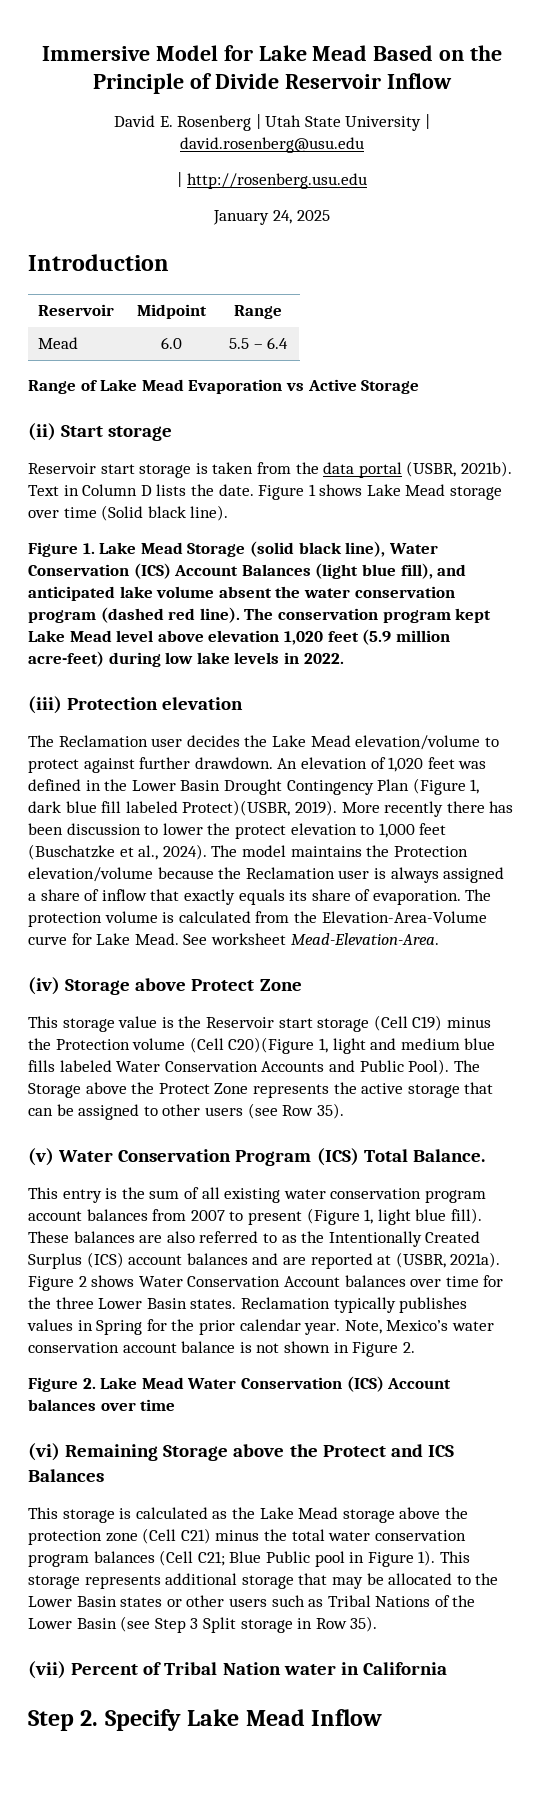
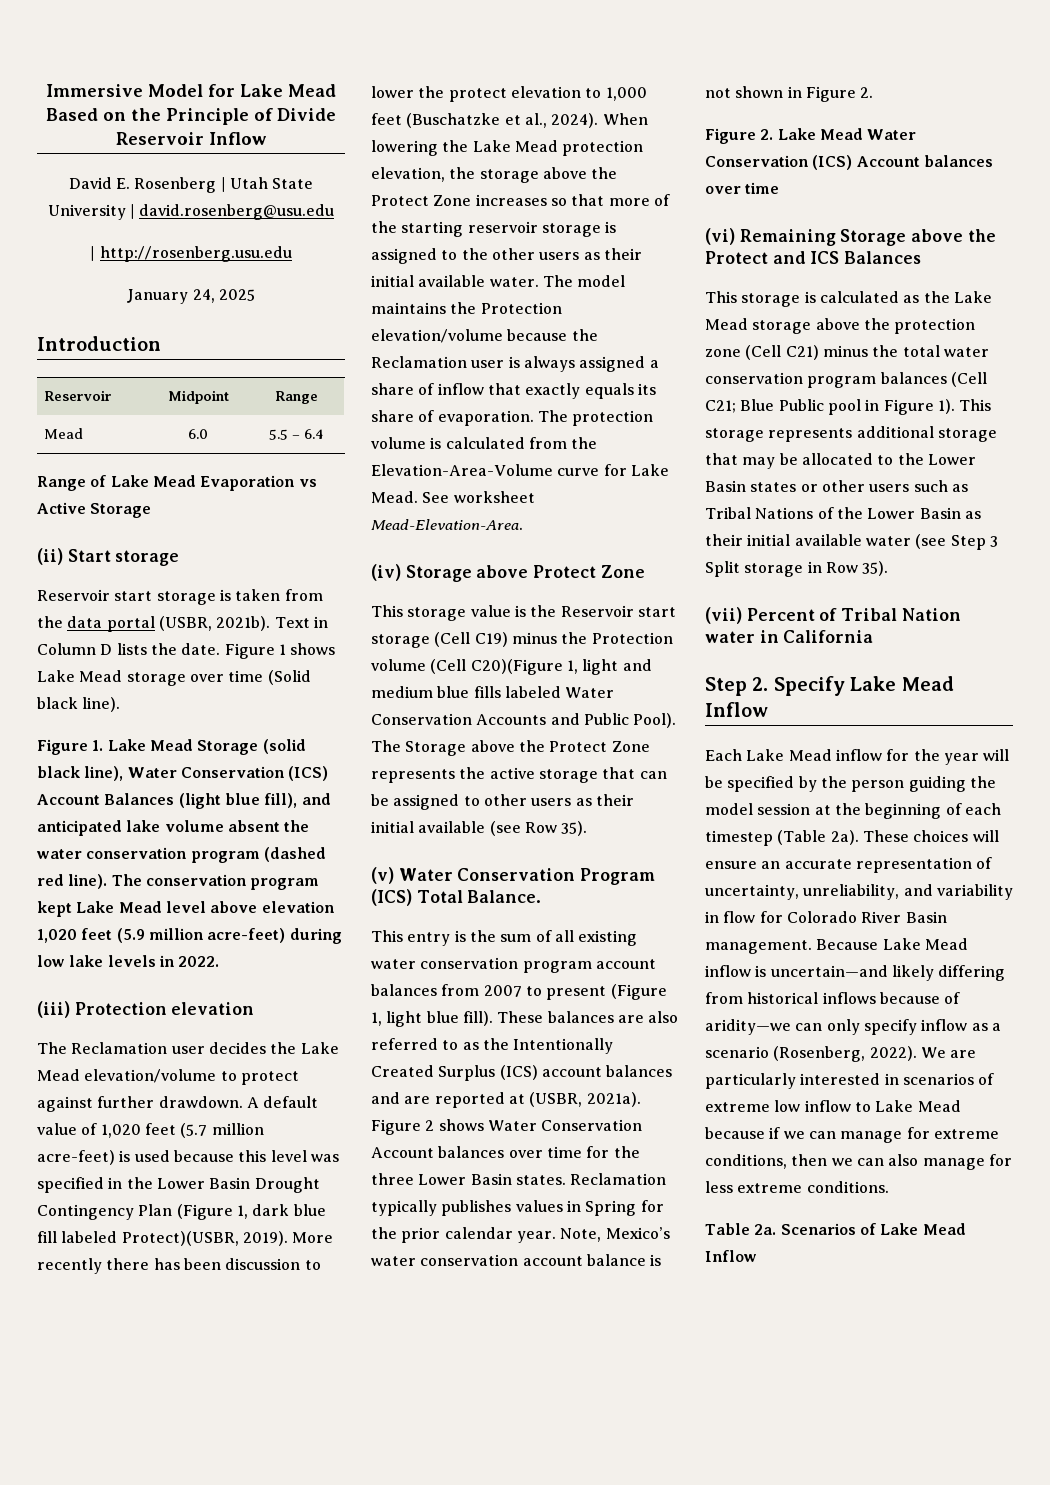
- An elevation of 1,020 feet was defined in the Lower Basin Drought Contingency Plan (Figure 1, dark blue fill labeled Protect)(USBR, 2019).
+ A default value of 1,020 feet (5.7 million acre-feet) is used because this level was specified in the Lower Basin Drought Contingency Plan (Figure 1, dark blue fill labeled Protect)(USBR, 2019).
+ When lowering the Lake Mead protection elevation, the storage above the Protect Zone increases so that more of the starting reservoir storage is assigned to the other users as their initial available water.
- The Storage above the Protect Zone represents the active storage that can be assigned to other users (see Row 35).
+ The Storage above the Protect Zone represents the active storage that can be assigned to other users as their initial available (see Row 35).
- This storage represents additional storage that may be allocated to the Lower Basin states or other users such as Tribal Nations of the Lower Basin (see Step 3 Split storage in Row 35).
+ This storage represents additional storage that may be allocated to the Lower Basin states or other users such as Tribal Nations of the Lower Basin as their initial available water (see Step 3 Split storage in Row 35).
+ Each Lake Mead inflow for the year will be specified by the person guiding the model session at the beginning of each timestep (Table 2a). These choices will ensure an accurate representation of uncertainty, unreliability, and variability in flow for Colorado River Basin management. Because Lake Mead inflow is uncertain—and likely differing from historical inflows because of aridity—we can only specify inflow as a scenario (Rosenberg, 2022). We are particularly interested in scenarios of extreme low inflow to Lake Mead because if we can manage for extreme conditions, then we can also manage for less extreme conditions.
+ Table 2a. Scenarios of Lake Mead Inflow

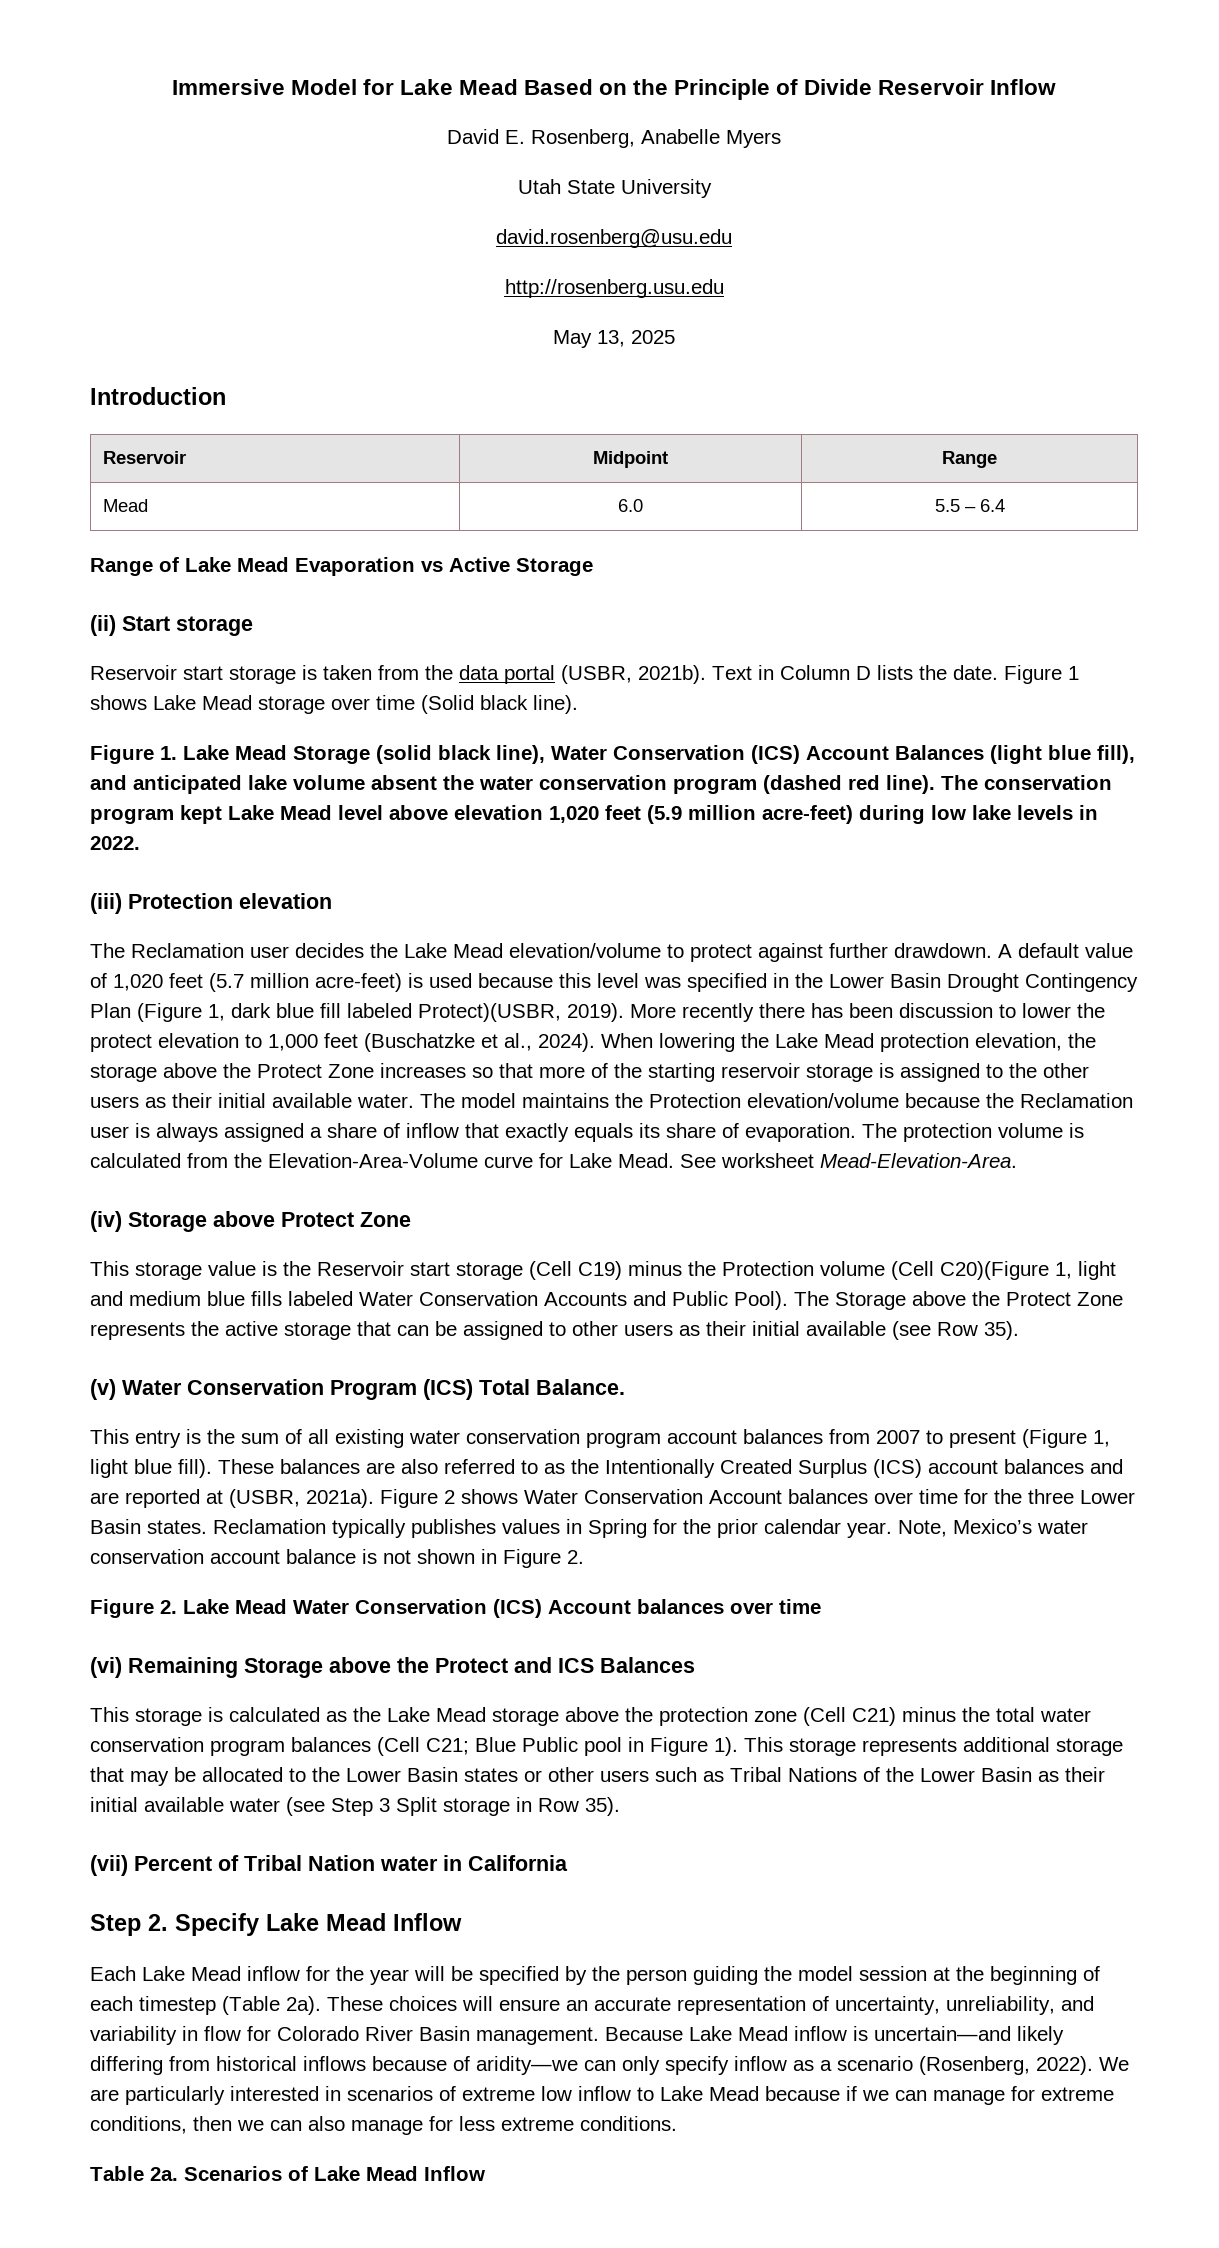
- David E. Rosenberg | Utah State University | david.rosenberg@usu.edu
+ David E. Rosenberg, Anabelle Myers
+ Utah State University
+ david.rosenberg@usu.edu
- | http://rosenberg.usu.edu
+ http://rosenberg.usu.edu
- January 24, 2025
+ May 13, 2025

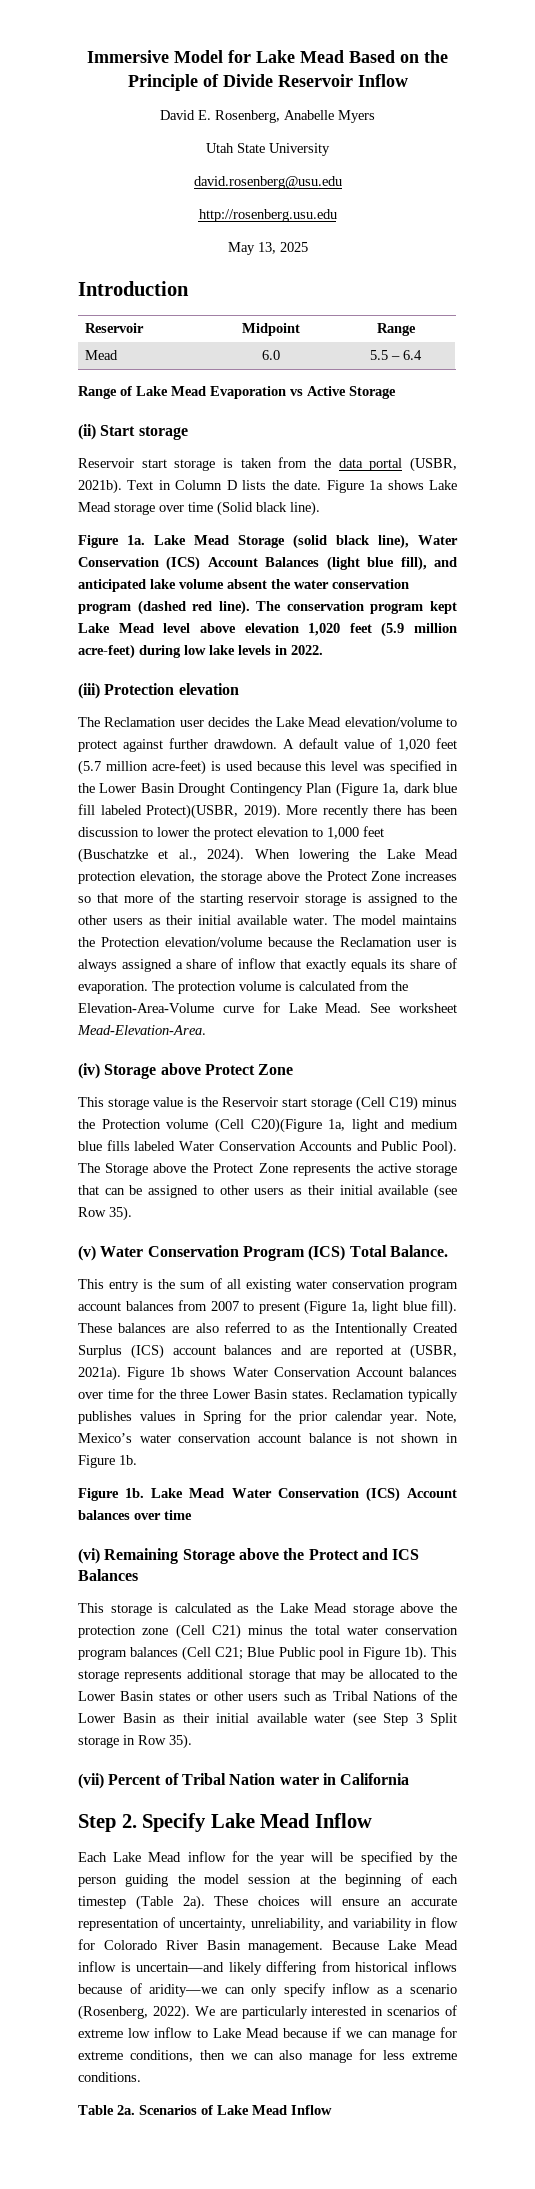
- Figure 1 shows Lake Mead storage over time (Solid black line).
+ Figure 1a shows Lake Mead storage over time (Solid black line).
- Figure 1. Lake Mead Storage (solid black line), Water Conservation (ICS) Account Balances (light blue fill), and anticipated lake volume absent the water conservation program (dashed red line).
+ Figure 1a. Lake Mead Storage (solid black line), Water Conservation (ICS) Account Balances (light blue fill), and anticipated lake volume absent the water conservation program (dashed red line).
- A default value of 1,020 feet (5.7 million acre-feet) is used because this level was specified in the Lower Basin Drought Contingency Plan (Figure 1, dark blue fill labeled Protect)(USBR, 2019).
+ A default value of 1,020 feet (5.7 million acre-feet) is used because this level was specified in the Lower Basin Drought Contingency Plan (Figure 1a, dark blue fill labeled Protect)(USBR, 2019).
- This storage value is the Reservoir start storage (Cell C19) minus the Protection volume (Cell C20)(Figure 1, light and medium blue fills labeled Water Conservation Accounts and Public Pool).
+ This storage value is the Reservoir start storage (Cell C19) minus the Protection volume (Cell C20)(Figure 1a, light and medium blue fills labeled Water Conservation Accounts and Public Pool).
- This entry is the sum of all existing water conservation program account balances from 2007 to present (Figure 1, light blue fill).
+ This entry is the sum of all existing water conservation program account balances from 2007 to present (Figure 1a, light blue fill).
- Figure 2 shows Water Conservation Account balances over time for the three Lower Basin states.
+ Figure 1b shows Water Conservation Account balances over time for the three Lower Basin states.
- Note, Mexico’s water conservation account balance is not shown in Figure 2.
- Figure 2. Lake Mead Water Conservation (ICS) Account balances over time
+ Note, Mexico’s water conservation account balance is not shown in Figure 1b.
+ Figure 1b. Lake Mead Water Conservation (ICS) Account balances over time
- This storage is calculated as the Lake Mead storage above the protection zone (Cell C21) minus the total water conservation program balances (Cell C21; Blue Public pool in Figure 1).
+ This storage is calculated as the Lake Mead storage above the protection zone (Cell C21) minus the total water conservation program balances (Cell C21; Blue Public pool in Figure 1b).

